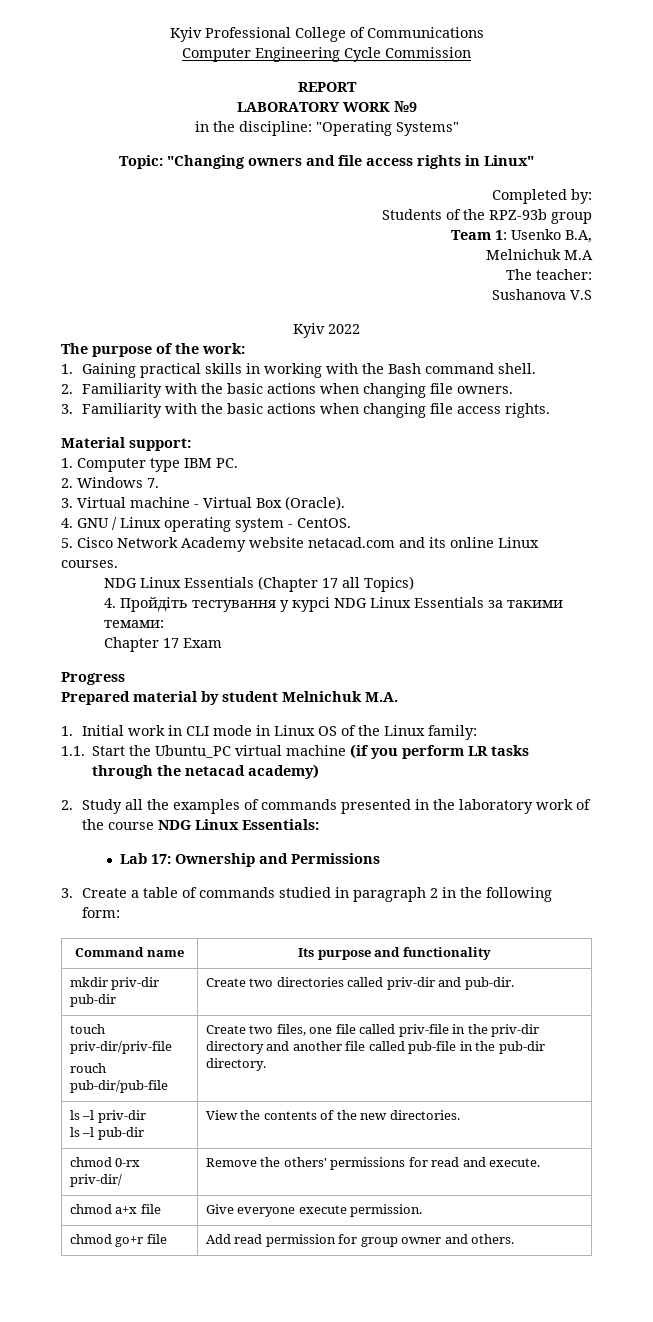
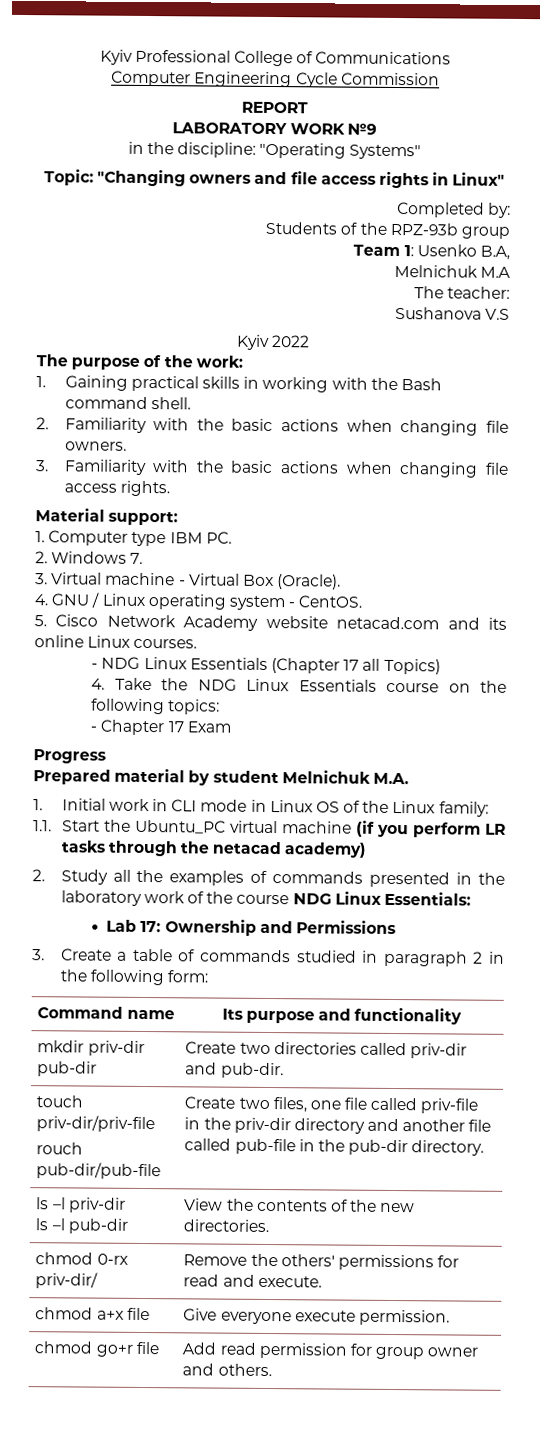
- NDG Linux Essentials (Chapter 17 all Topics)
+ - NDG Linux Essentials (Chapter 17 all Topics)
- 4. Пройдіть тестування у курсі NDG Linux Essentials за такими темами:
- Chapter 17 Exam
+ 4. Take the NDG Linux Essentials course on the following topics:
+ - Chapter 17 Exam

